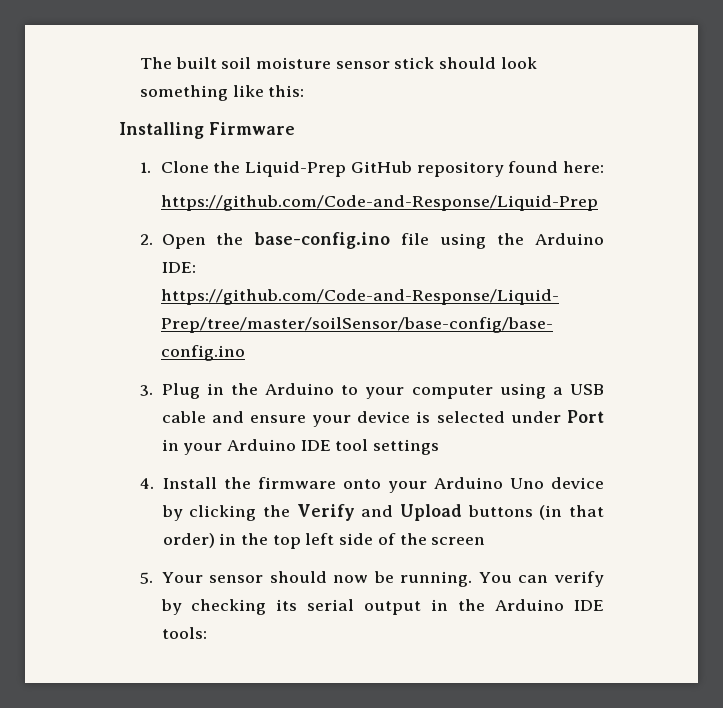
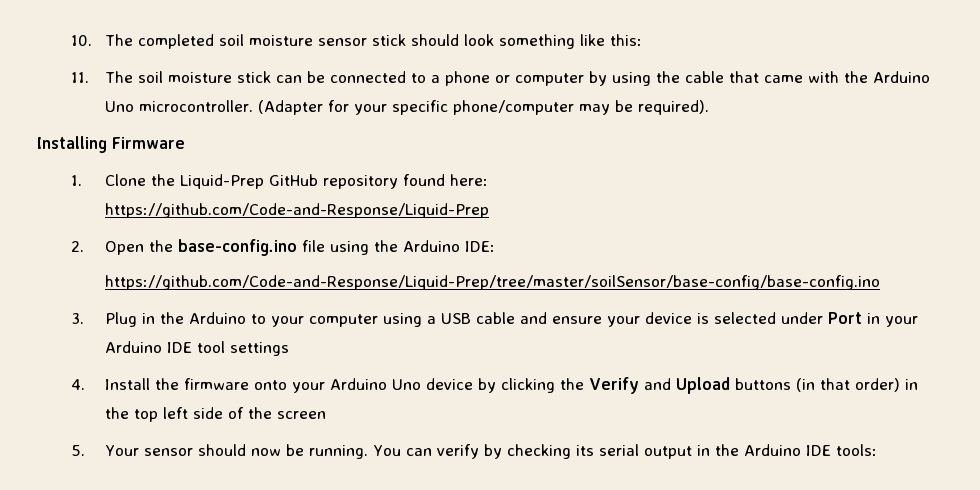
- The built soil moisture sensor stick should look something like this:
+ 10. The completed soil moisture sensor stick should look something like this:
+ 11. The soil moisture stick can be connected to a phone or computer by using the cable that came with the Arduino Uno microcontroller. (Adapter for your specific phone/computer may be required).

